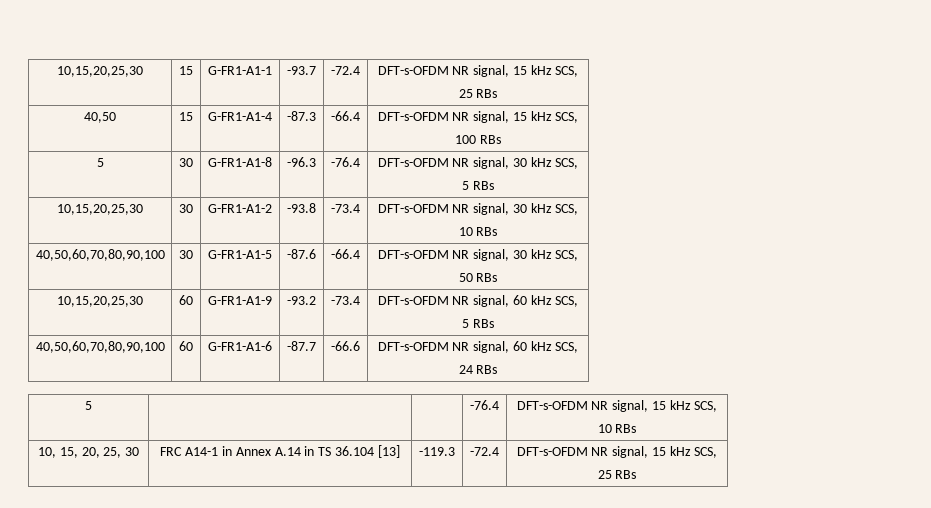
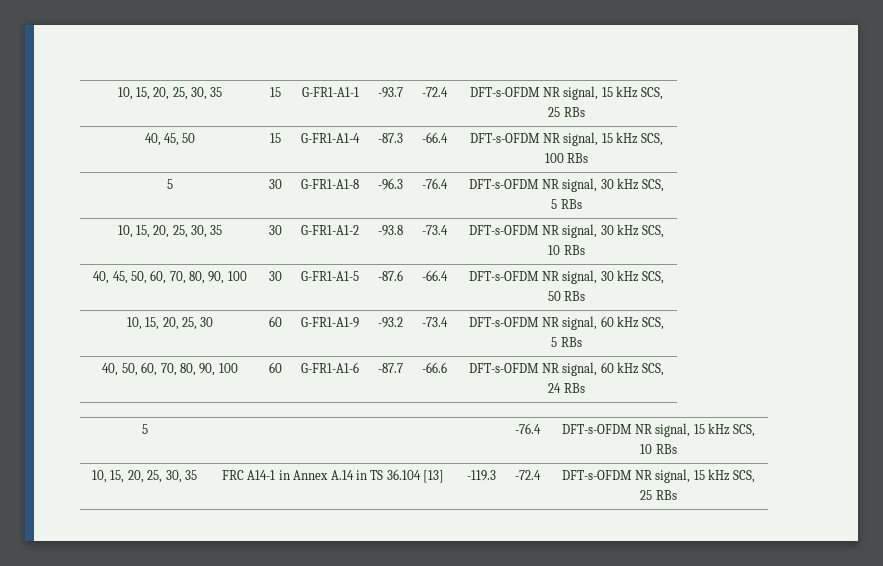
- 10,15,20,25,30 | 15 | G-FR1-A1-1 | -93.7 | -72.4 | DFT-s-OFDM NR signal, 15 kHz SCS,
+ 10, 15, 20, 25, 30, 35 | 15 | G-FR1-A1-1 | -93.7 | -72.4 | DFT-s-OFDM NR signal, 15 kHz SCS,
- 40,50 | 15 | G-FR1-A1-4 | -87.3 | -66.4 | DFT-s-OFDM NR signal, 15 kHz SCS,
+ 40, 45, 50 | 15 | G-FR1-A1-4 | -87.3 | -66.4 | DFT-s-OFDM NR signal, 15 kHz SCS,
- 10,15,20,25,30 | 30 | G-FR1-A1-2 | -93.8 | -73.4 | DFT-s-OFDM NR signal, 30 kHz SCS,
+ 10, 15, 20, 25, 30, 35 | 30 | G-FR1-A1-2 | -93.8 | -73.4 | DFT-s-OFDM NR signal, 30 kHz SCS,
- 40,50,60,70,80,90,100 | 30 | G-FR1-A1-5 | -87.6 | -66.4 | DFT-s-OFDM NR signal, 30 kHz SCS,
+ 40, 45, 50, 60, 70, 80, 90, 100 | 30 | G-FR1-A1-5 | -87.6 | -66.4 | DFT-s-OFDM NR signal, 30 kHz SCS,
- 10,15,20,25,30 | 60 | G-FR1-A1-9 | -93.2 | -73.4 | DFT-s-OFDM NR signal, 60 kHz SCS,
+ 10, 15, 20, 25, 30 | 60 | G-FR1-A1-9 | -93.2 | -73.4 | DFT-s-OFDM NR signal, 60 kHz SCS,
- 40,50,60,70,80,90,100 | 60 | G-FR1-A1-6 | -87.7 | -66.6 | DFT-s-OFDM NR signal, 60 kHz SCS,
+ 40, 50, 60, 70, 80, 90, 100 | 60 | G-FR1-A1-6 | -87.7 | -66.6 | DFT-s-OFDM NR signal, 60 kHz SCS,
- 10, 15, 20, 25, 30 | FRC A14-1 in Annex A.14 in TS 36.104 [13] | -119.3 | -72.4 | DFT-s-OFDM NR signal, 15 kHz SCS,
+ 10, 15, 20, 25, 30, 35 | FRC A14-1 in Annex A.14 in TS 36.104 [13] | -119.3 | -72.4 | DFT-s-OFDM NR signal, 15 kHz SCS,

